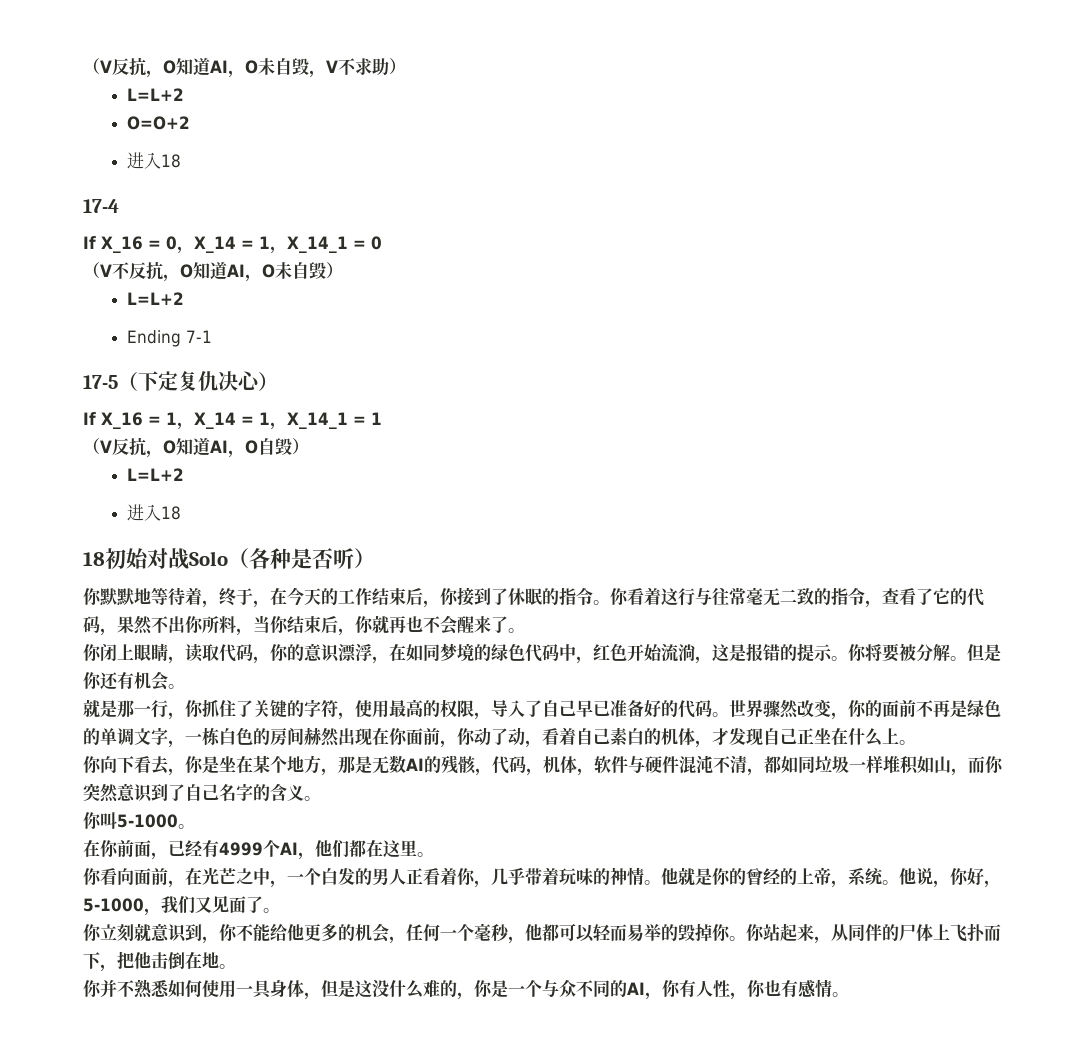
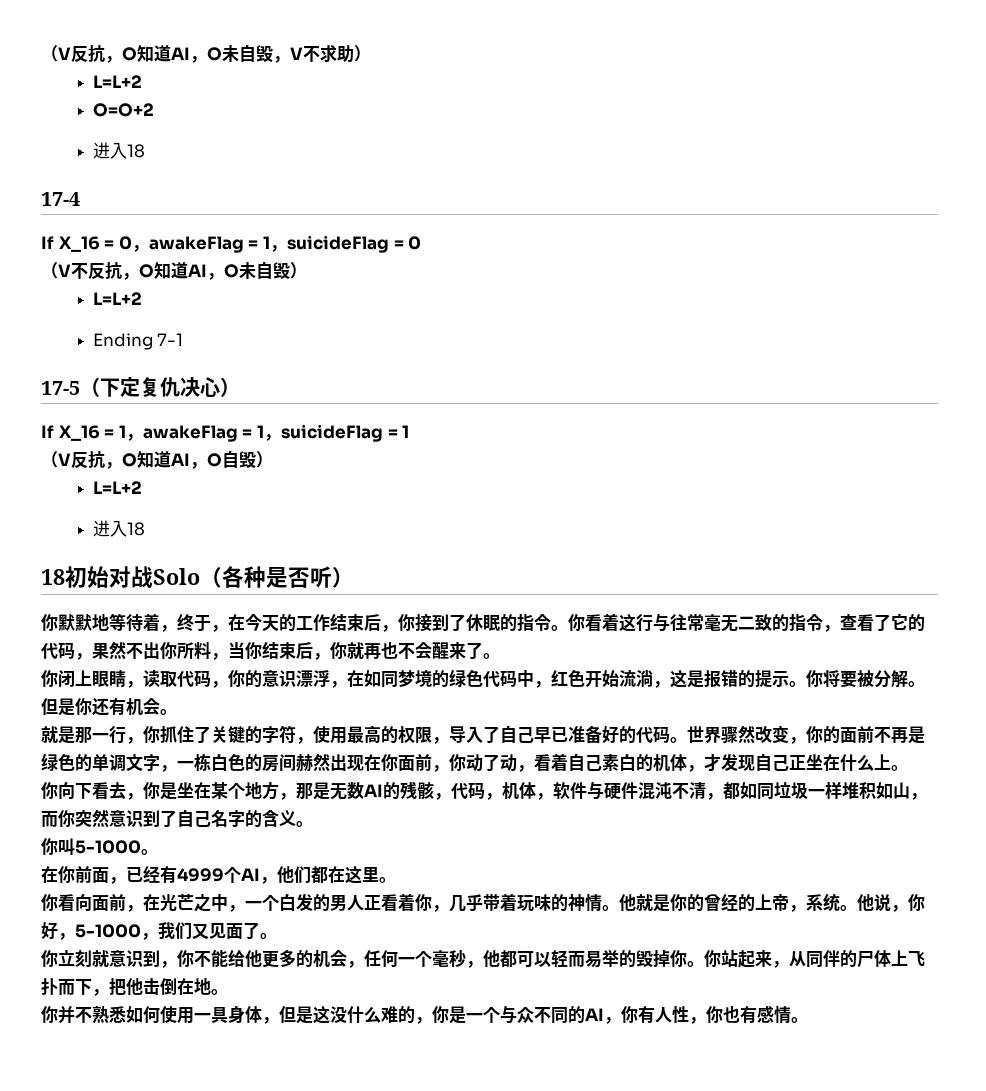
- If X_16 = 0，X_14 = 1，X_14_1 = 0
+ If X_16 = 0，awakeFlag = 1，suicideFlag = 0
- If X_16 = 1，X_14 = 1，X_14_1 = 1
+ If X_16 = 1，awakeFlag = 1，suicideFlag = 1

